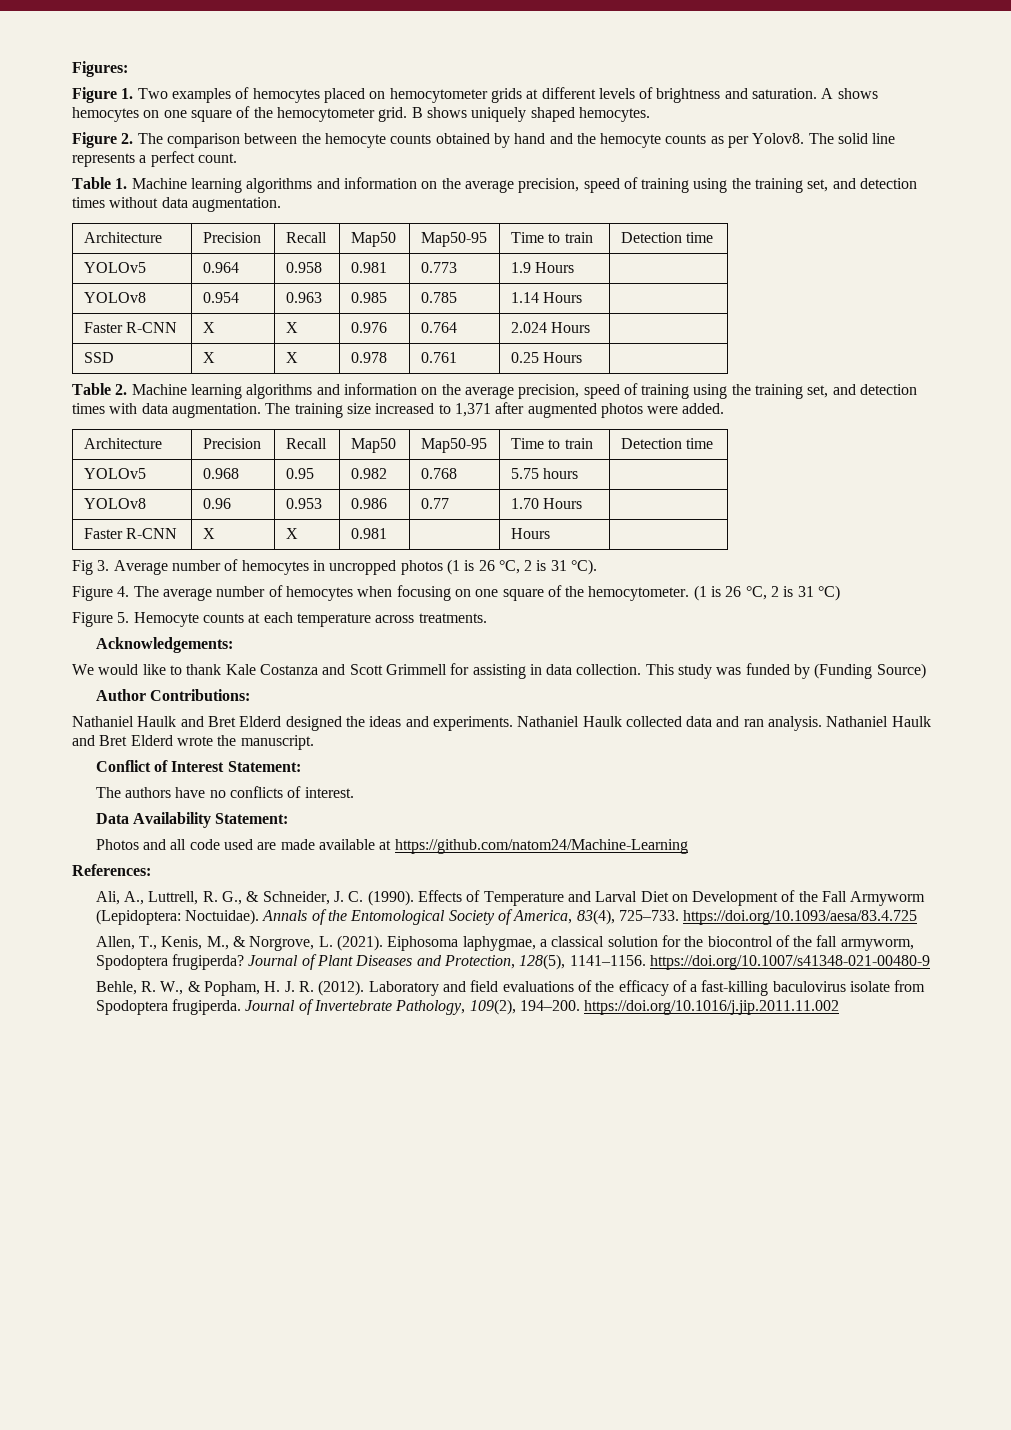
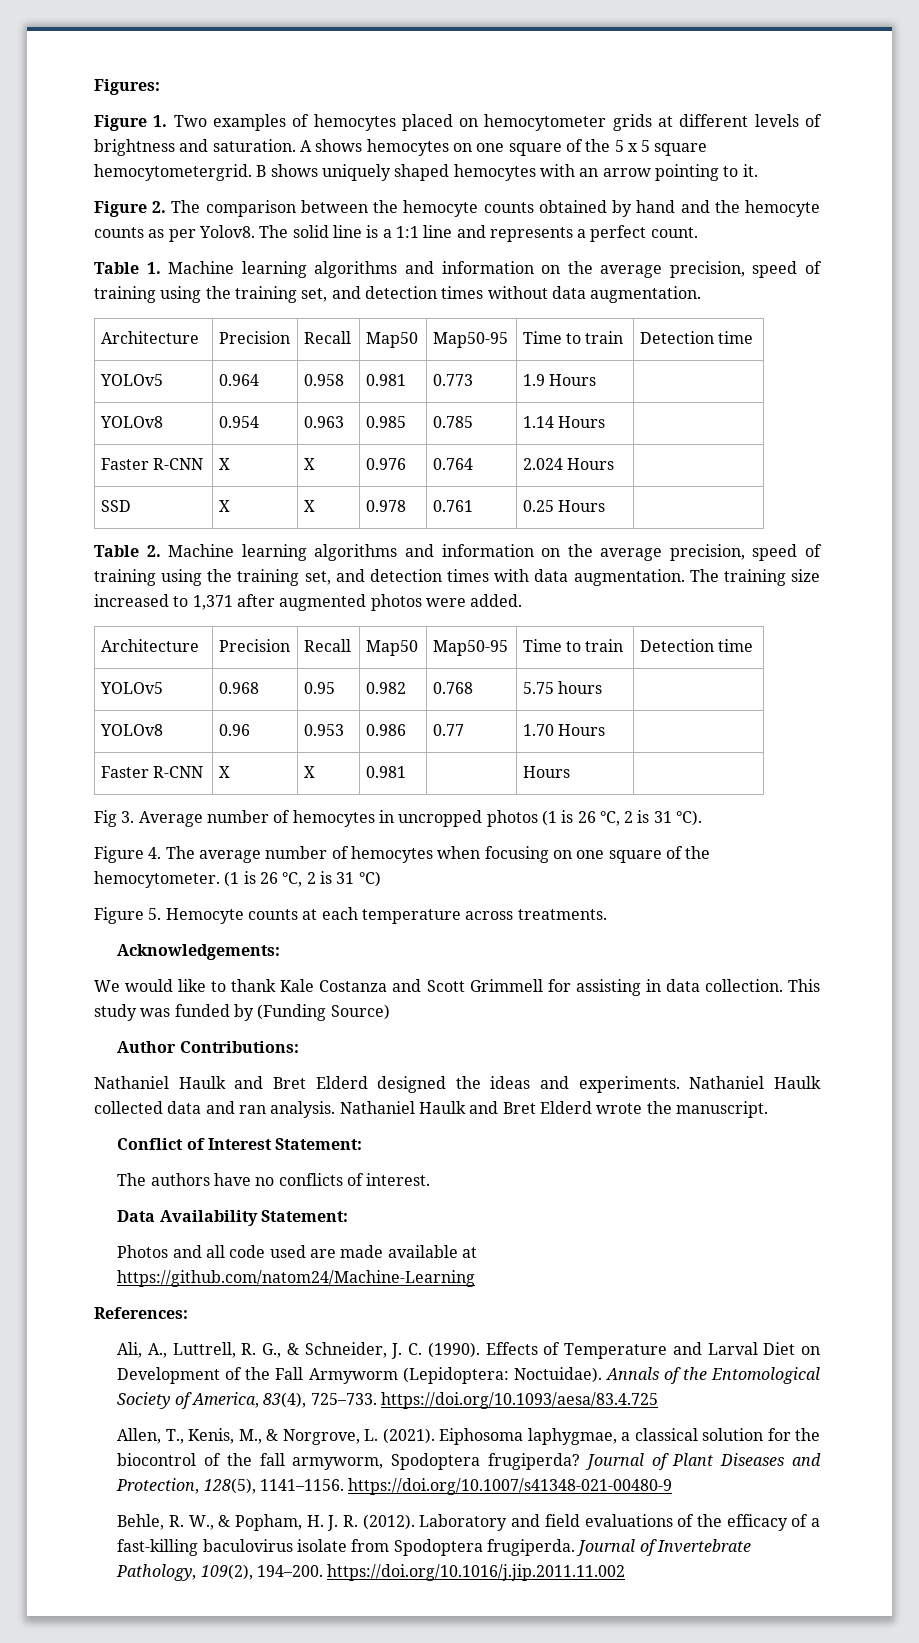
- A shows hemocytes on one square of the hemocytometer grid. B shows uniquely shaped hemocytes.
+ A shows hemocytes on one square of the 5 x 5 square hemocytometergrid. B shows uniquely shaped hemocytes with an arrow pointing to it.
- The solid line represents a perfect count.
+ The solid line is a 1:1 line and represents a perfect count.

